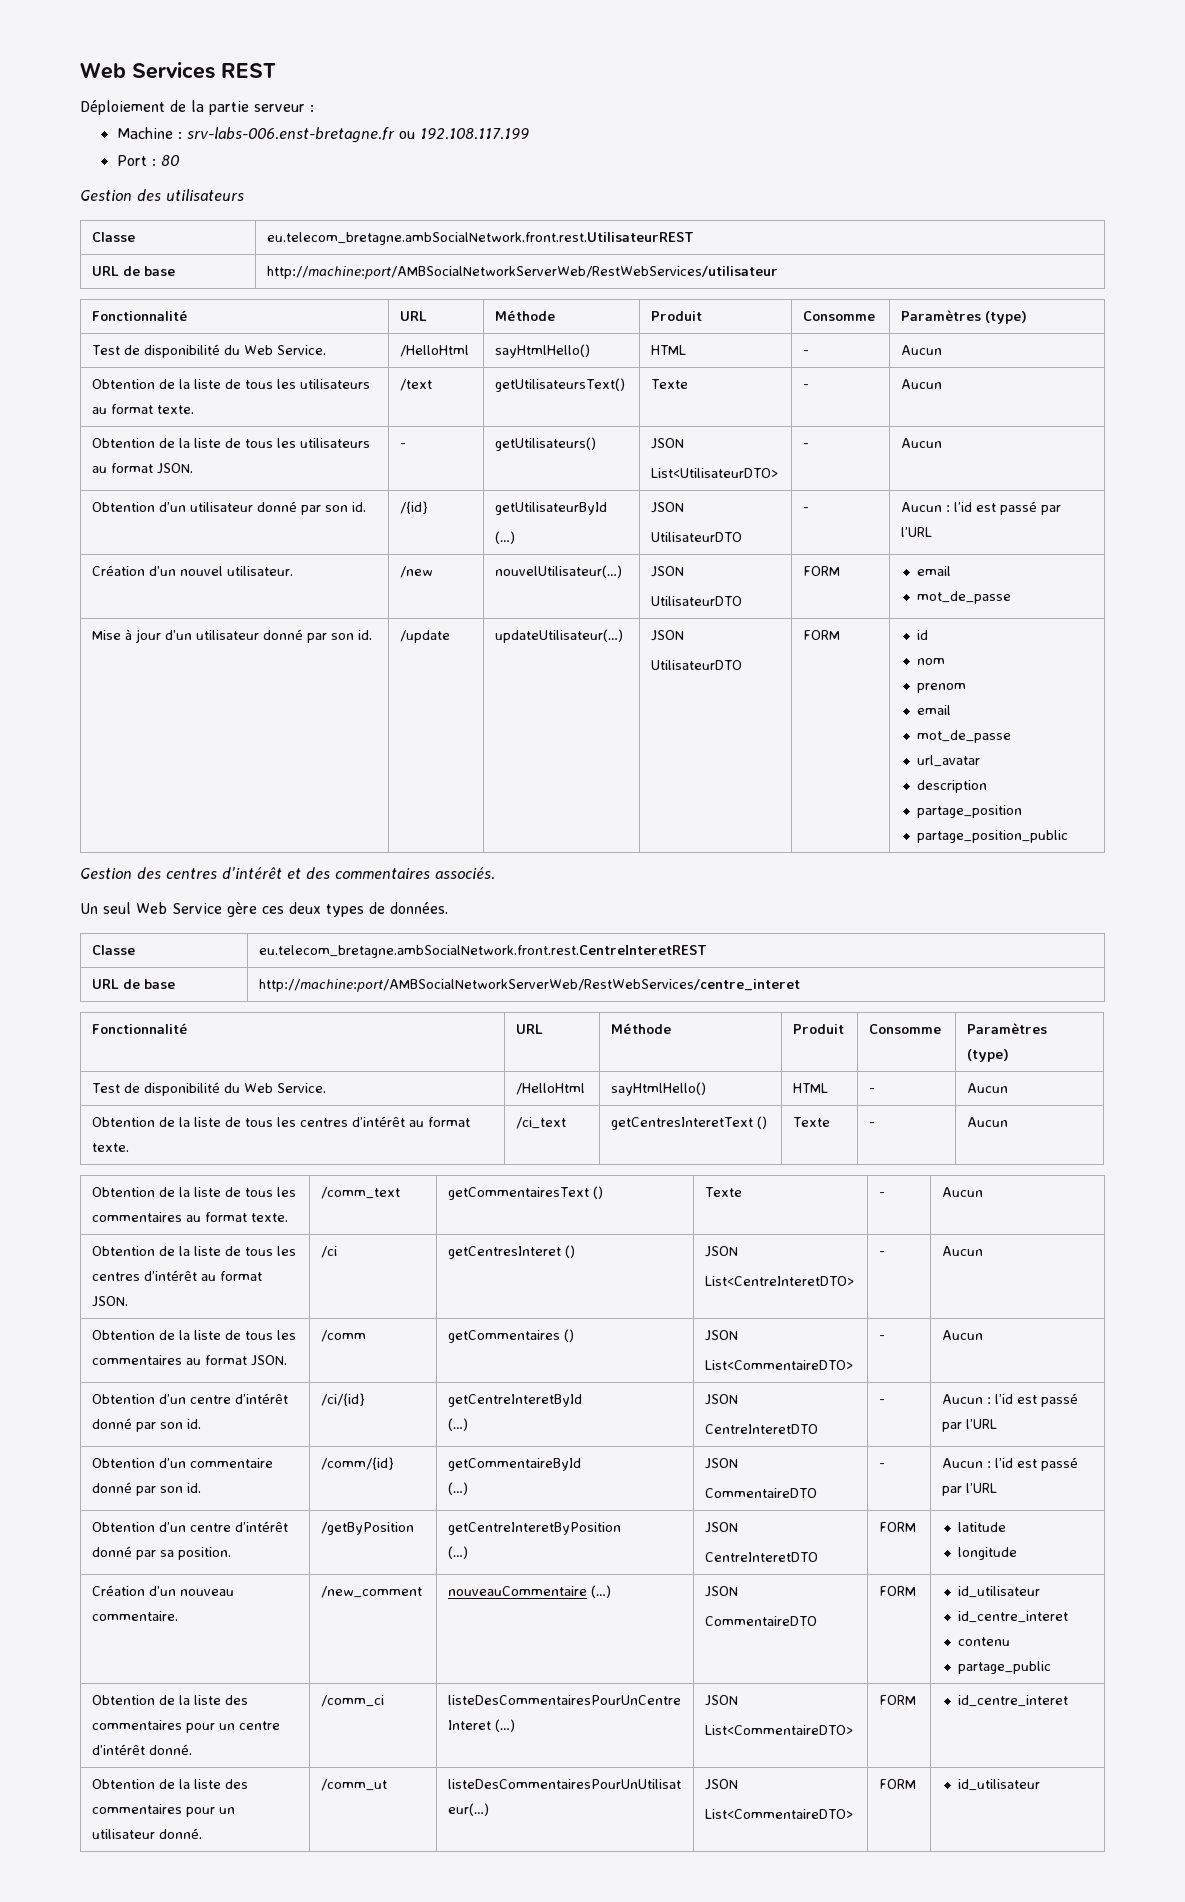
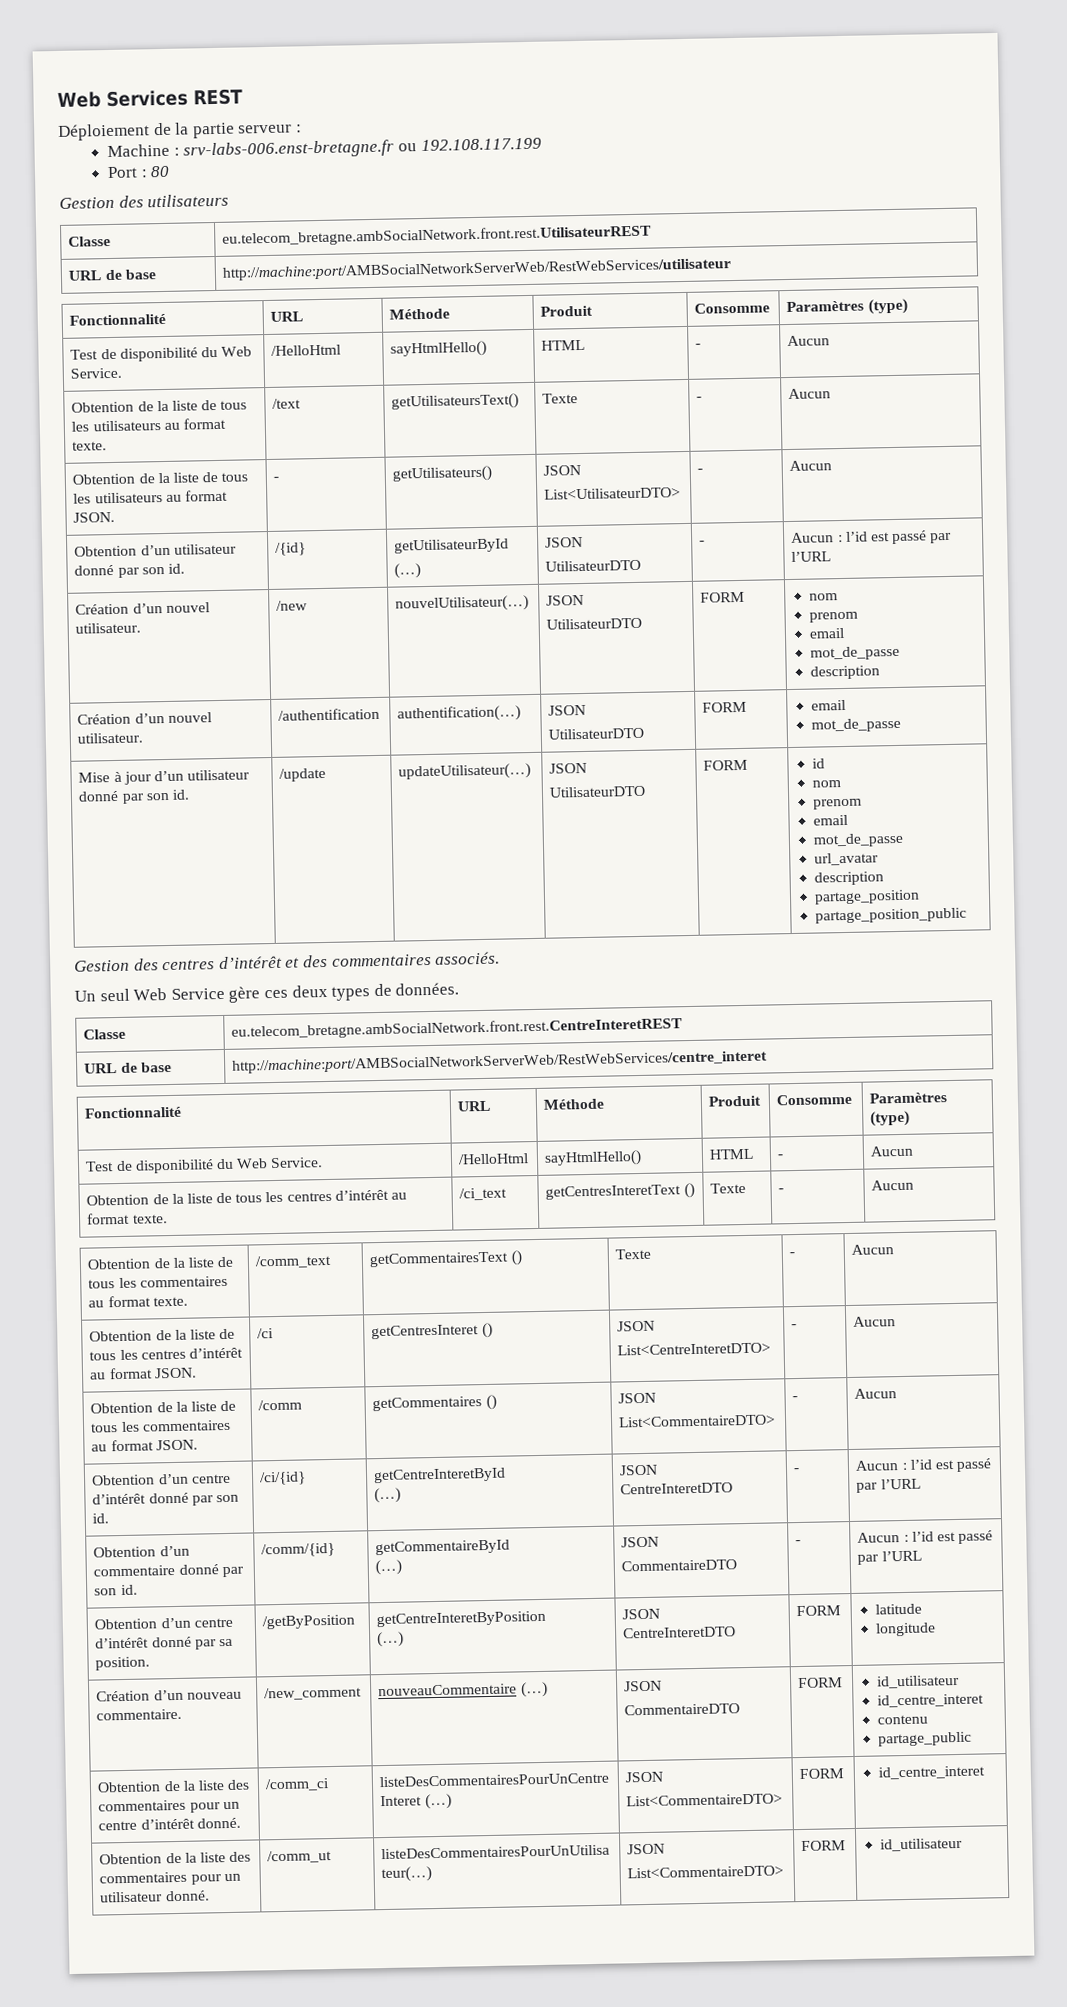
  Création d’un nouvel utilisateur. | /new | nouvelUtilisateur(…) | JSON
+ UtilisateurDTO | FORM | nom
+ prenom
+ email
+ mot_de_passe
+ description
+ Création d’un nouvel utilisateur. | /authentification | authentification(…) | JSON

